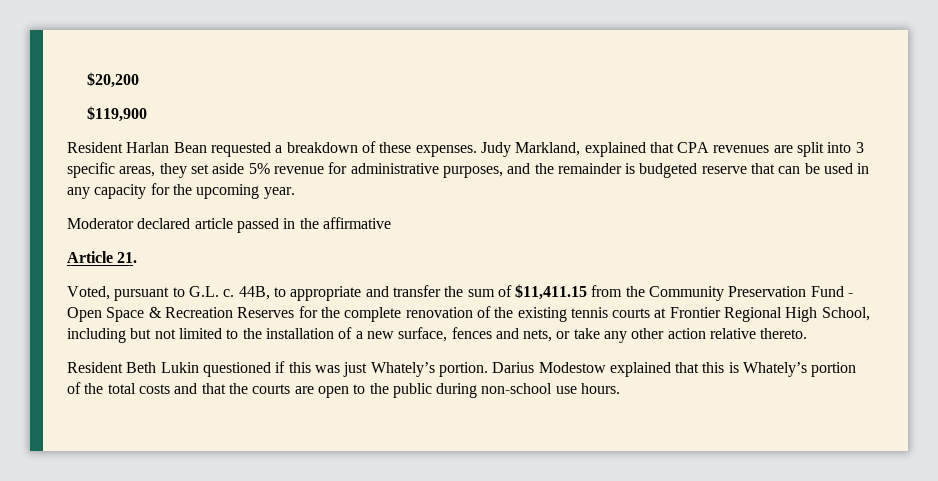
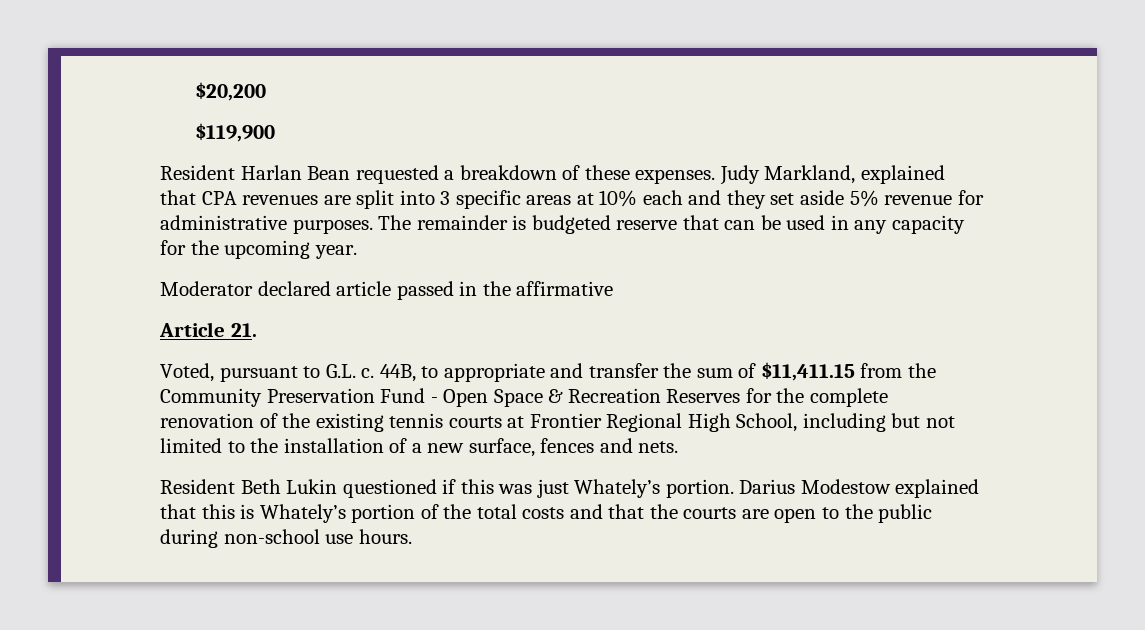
- Judy Markland, explained that CPA revenues are split into 3 specific areas, they set aside 5% revenue for administrative purposes, and the remainder is budgeted reserve that can be used in any capacity for the upcoming year.
+ Judy Markland, explained that CPA revenues are split into 3 specific areas at 10% each and they set aside 5% revenue for administrative purposes. The remainder is budgeted reserve that can be used in any capacity for the upcoming year.
- 44B, to appropriate and transfer the sum of $11,411.15 from the Community Preservation Fund - Open Space & Recreation Reserves for the complete renovation of the existing tennis courts at Frontier Regional High School, including but not limited to the installation of a new surface, fences and nets, or take any other action relative thereto.
+ 44B, to appropriate and transfer the sum of $11,411.15 from the Community Preservation Fund - Open Space & Recreation Reserves for the complete renovation of the existing tennis courts at Frontier Regional High School, including but not limited to the installation of a new surface, fences and nets.

